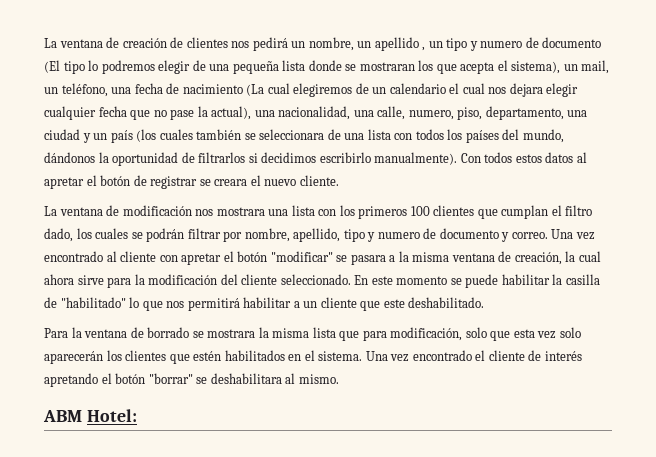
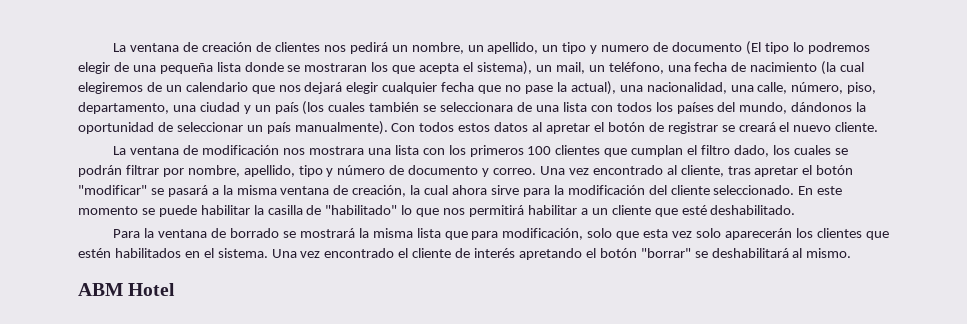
- La ventana de creación de clientes nos pedirá un nombre, un apellido , un tipo y numero de documento (El tipo lo podremos elegir de una pequeña lista donde se mostraran los que acepta el sistema), un mail, un teléfono, una fecha de nacimiento (La cual elegiremos de un calendario el cual nos dejara elegir cualquier fecha que no pase la actual), una nacionalidad, una calle, numero, piso, departamento, una ciudad y un país (los cuales también se seleccionara de una lista con todos los países del mundo, dándonos la oportunidad de filtrarlos si decidimos escribirlo manualmente).
+ La ventana de creación de clientes nos pedirá un nombre, un apellido, un tipo y numero de documento (El tipo lo podremos elegir de una pequeña lista donde se mostraran los que acepta el sistema), un mail, un teléfono, una fecha de nacimiento (la cual elegiremos de un calendario que nos dejará elegir cualquier fecha que no pase la actual), una nacionalidad, una calle, número, piso, departamento, una ciudad y un país (los cuales también se seleccionara de una lista con todos los países del mundo, dándonos la oportunidad de seleccionar un país manualmente).
- Con todos estos datos al apretar el botón de registrar se creara el nuevo cliente.
+ Con todos estos datos al apretar el botón de registrar se creará el nuevo cliente.
- La ventana de modificación nos mostrara una lista con los primeros 100 clientes que cumplan el filtro dado, los cuales se podrán filtrar por nombre, apellido, tipo y numero de documento y correo.
+ La ventana de modificación nos mostrara una lista con los primeros 100 clientes que cumplan el filtro dado, los cuales se podrán filtrar por nombre, apellido, tipo y número de documento y correo.
- Una vez encontrado al cliente con apretar el botón "modificar" se pasara a la misma ventana de creación, la cual ahora sirve para la modificación del cliente seleccionado.
+ Una vez encontrado al cliente, tras apretar el botón "modificar" se pasará a la misma ventana de creación, la cual ahora sirve para la modificación del cliente seleccionado.
- En este momento se puede habilitar la casilla de "habilitado" lo que nos permitirá habilitar a un cliente que este deshabilitado.
+ En este momento se puede habilitar la casilla de "habilitado" lo que nos permitirá habilitar a un cliente que esté deshabilitado.
- Para la ventana de borrado se mostrara la misma lista que para modificación, solo que esta vez solo aparecerán los clientes que estén habilitados en el sistema.
+ Para la ventana de borrado se mostrará la misma lista que para modificación, solo que esta vez solo aparecerán los clientes que estén habilitados en el sistema.
- Una vez encontrado el cliente de interés apretando el botón "borrar" se deshabilitara al mismo.
+ Una vez encontrado el cliente de interés apretando el botón "borrar" se deshabilitará al mismo.
- ABM Hotel:
+ ABM Hotel

